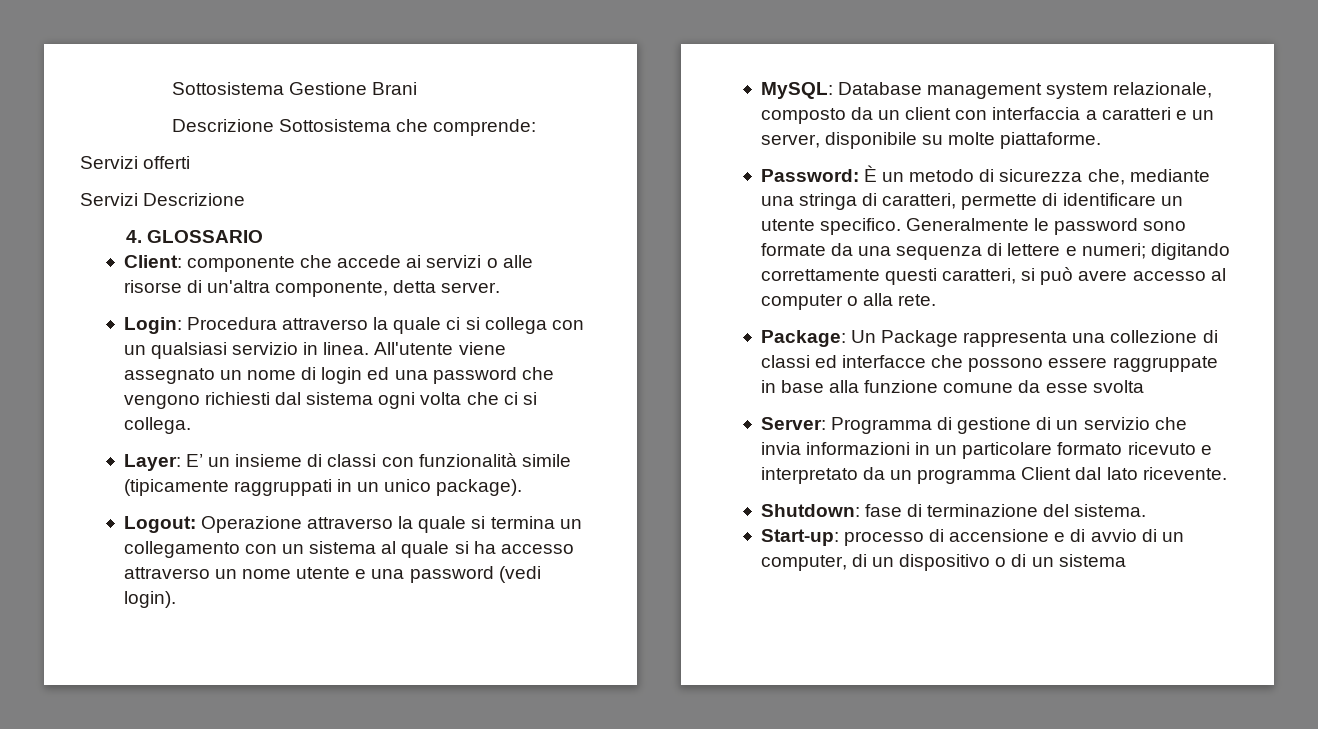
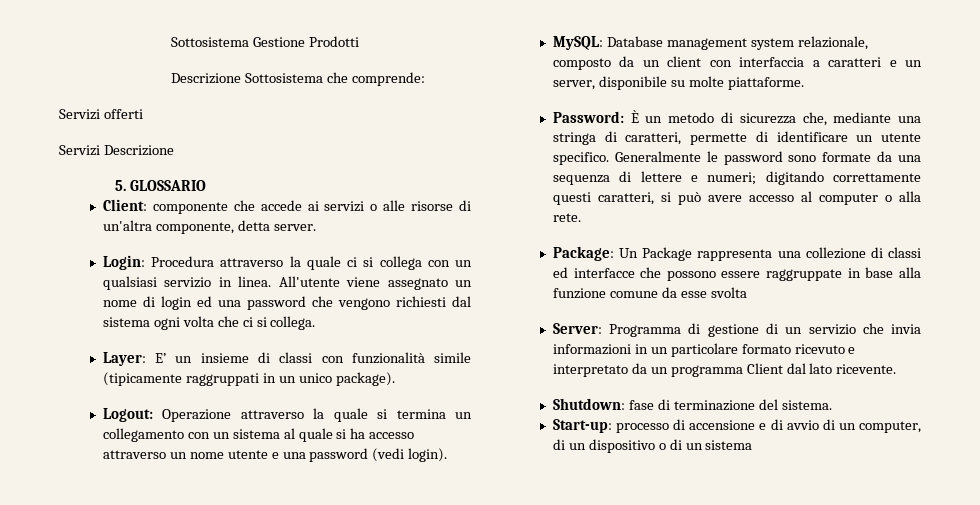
- Sottosistema Gestione Brani
+ Sottosistema Gestione Prodotti
- 4. GLOSSARIO
+ 5. GLOSSARIO

